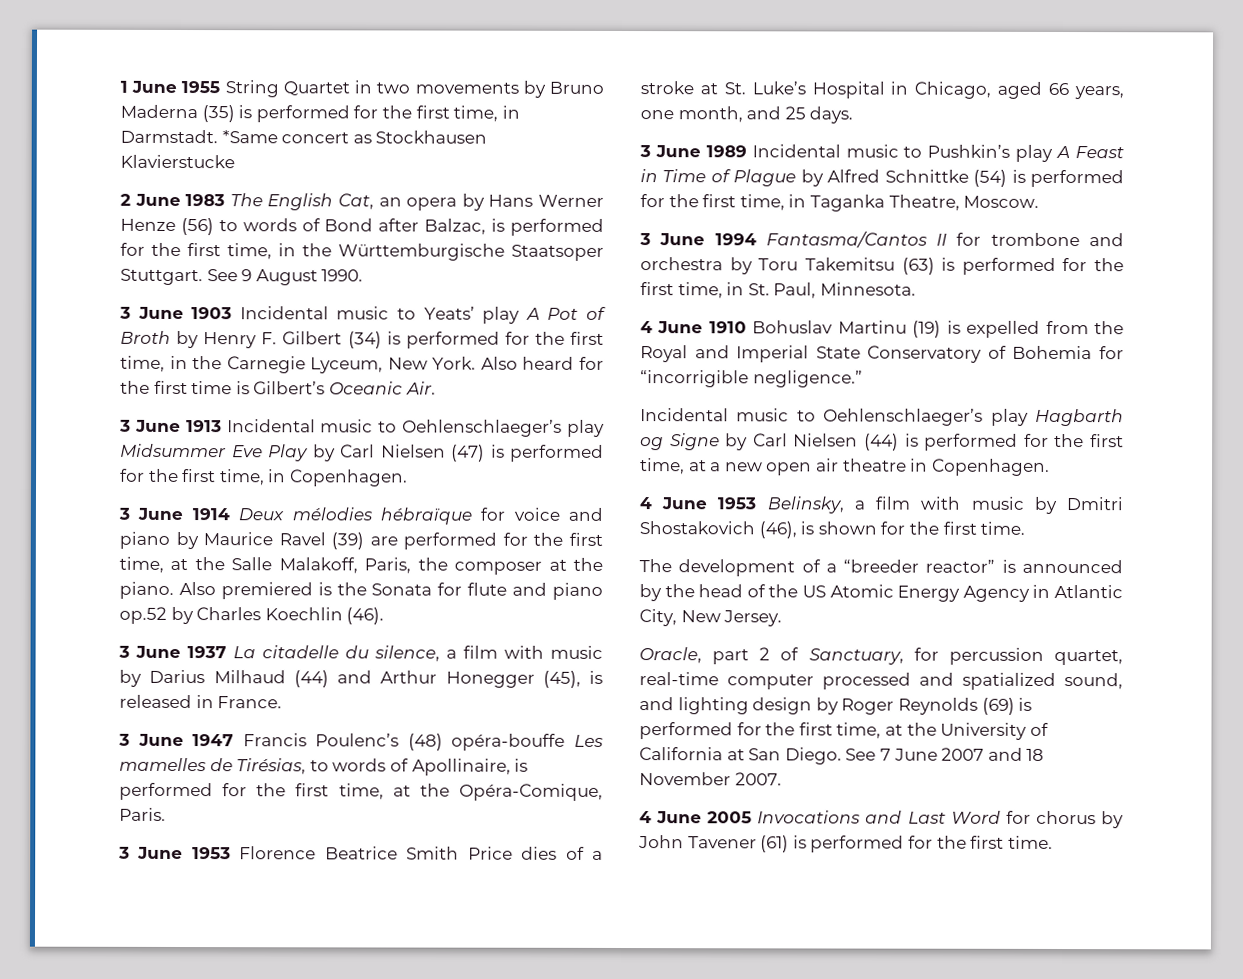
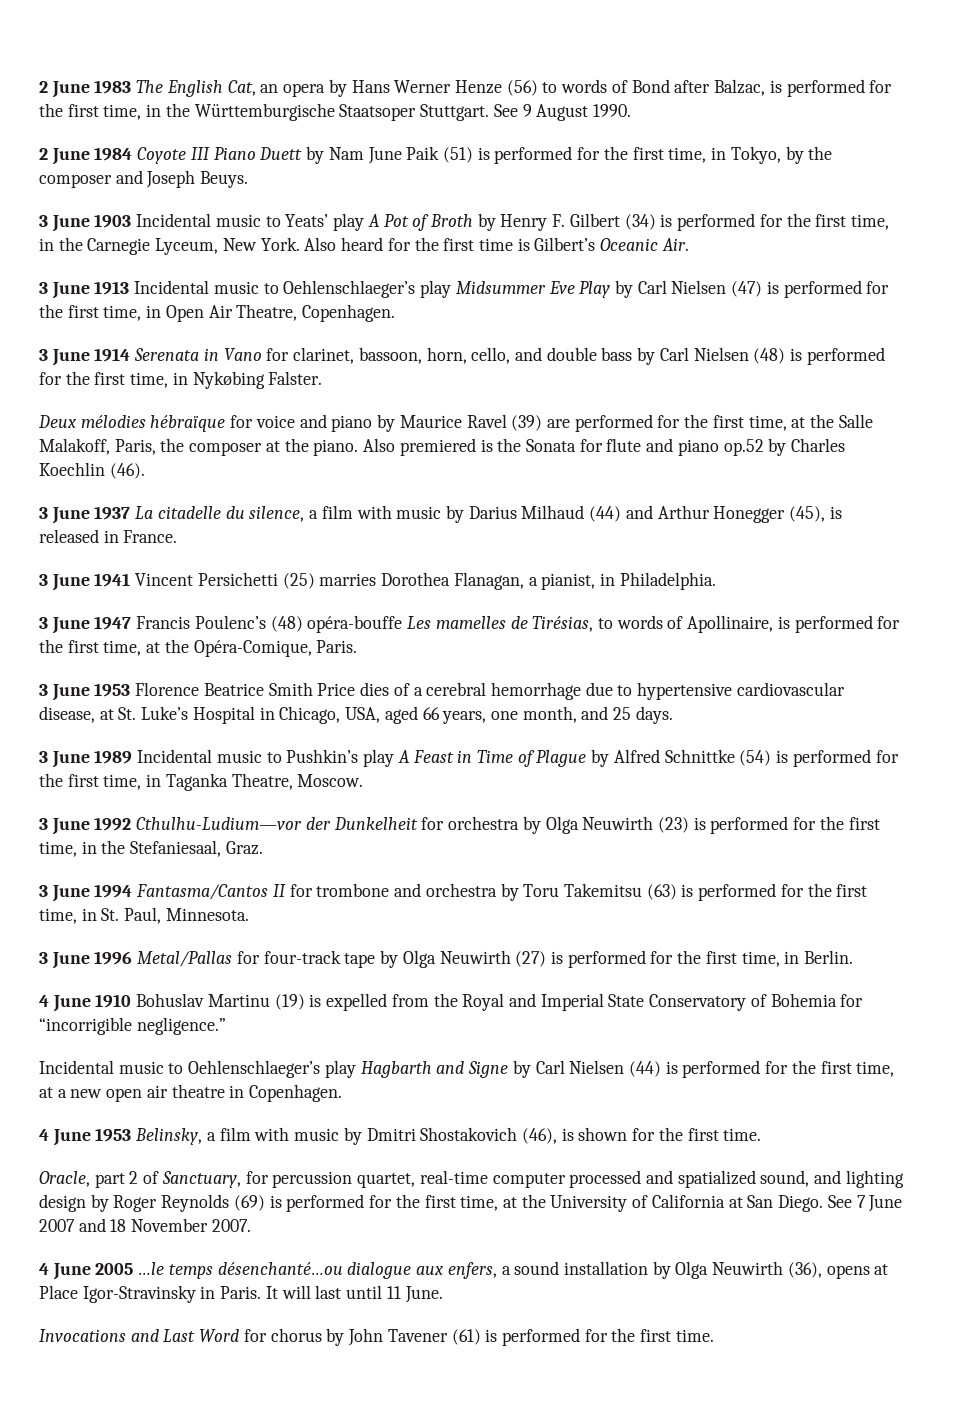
- 1 June 1955 String Quartet in two movements by Bruno Maderna (35) is performed for the first time, in Darmstadt. *Same concert as Stockhausen Klavierstucke
+ 2 June 1984 Coyote III Piano Duett by Nam June Paik (51) is performed for the first time, in Tokyo, by the composer and Joseph Beuys.
- 3 June 1913 Incidental music to Oehlenschlaeger’s play Midsummer Eve Play by Carl Nielsen (47) is performed for the first time, in Copenhagen.
+ 3 June 1913 Incidental music to Oehlenschlaeger’s play Midsummer Eve Play by Carl Nielsen (47) is performed for the first time, in Open Air Theatre, Copenhagen.
- 3 June 1914 Deux mélodies hébraïque for voice and piano by Maurice Ravel (39) are performed for the first time, at the Salle Malakoff, Paris, the composer at the piano.
+ 3 June 1914 Serenata in Vano for clarinet, bassoon, horn, cello, and double bass by Carl Nielsen (48) is performed for the first time, in Nykøbing Falster.
+ Deux mélodies hébraïque for voice and piano by Maurice Ravel (39) are performed for the first time, at the Salle Malakoff, Paris, the composer at the piano.
+ 3 June 1941 Vincent Persichetti (25) marries Dorothea Flanagan, a pianist, in Philadelphia.
- 3 June 1953 Florence Beatrice Smith Price dies of a stroke at St. Luke’s Hospital in Chicago, aged 66 years, one month, and 25 days.
+ 3 June 1953 Florence Beatrice Smith Price dies of a cerebral hemorrhage due to hypertensive cardiovascular disease, at St. Luke’s Hospital in Chicago, USA, aged 66 years, one month, and 25 days.
+ 3 June 1992 Cthulhu-Ludium—vor der Dunkelheit for orchestra by Olga Neuwirth (23) is performed for the first time, in the Stefaniesaal, Graz.
+ 3 June 1996 Metal/Pallas for four-track tape by Olga Neuwirth (27) is performed for the first time, in Berlin.
- Incidental music to Oehlenschlaeger’s play Hagbarth og Signe by Carl Nielsen (44) is performed for the first time, at a new open air theatre in Copenhagen.
+ Incidental music to Oehlenschlaeger’s play Hagbarth and Signe by Carl Nielsen (44) is performed for the first time, at a new open air theatre in Copenhagen.
- The development of a “breeder reactor” is announced by the head of the US Atomic Energy Agency in Atlantic City, New Jersey.
- 4 June 2005 Invocations and Last Word for chorus by John Tavener (61) is performed for the first time.
+ 4 June 2005 …le temps désenchanté…ou dialogue aux enfers, a sound installation by Olga Neuwirth (36), opens at Place Igor-Stravinsky in Paris. It will last until 11 June.
+ Invocations and Last Word for chorus by John Tavener (61) is performed for the first time.

